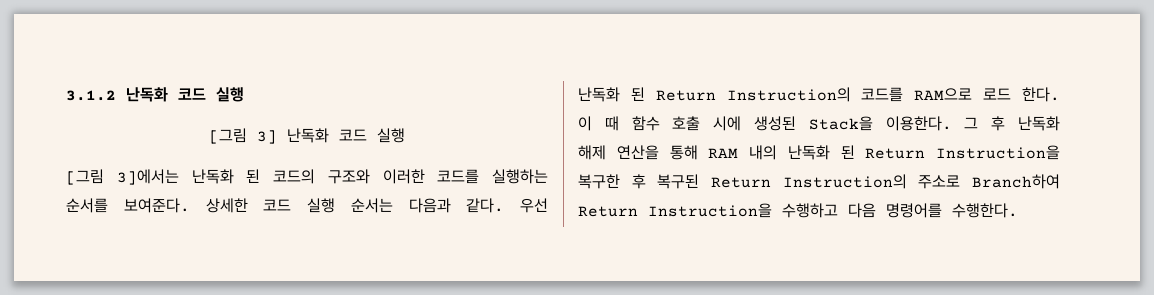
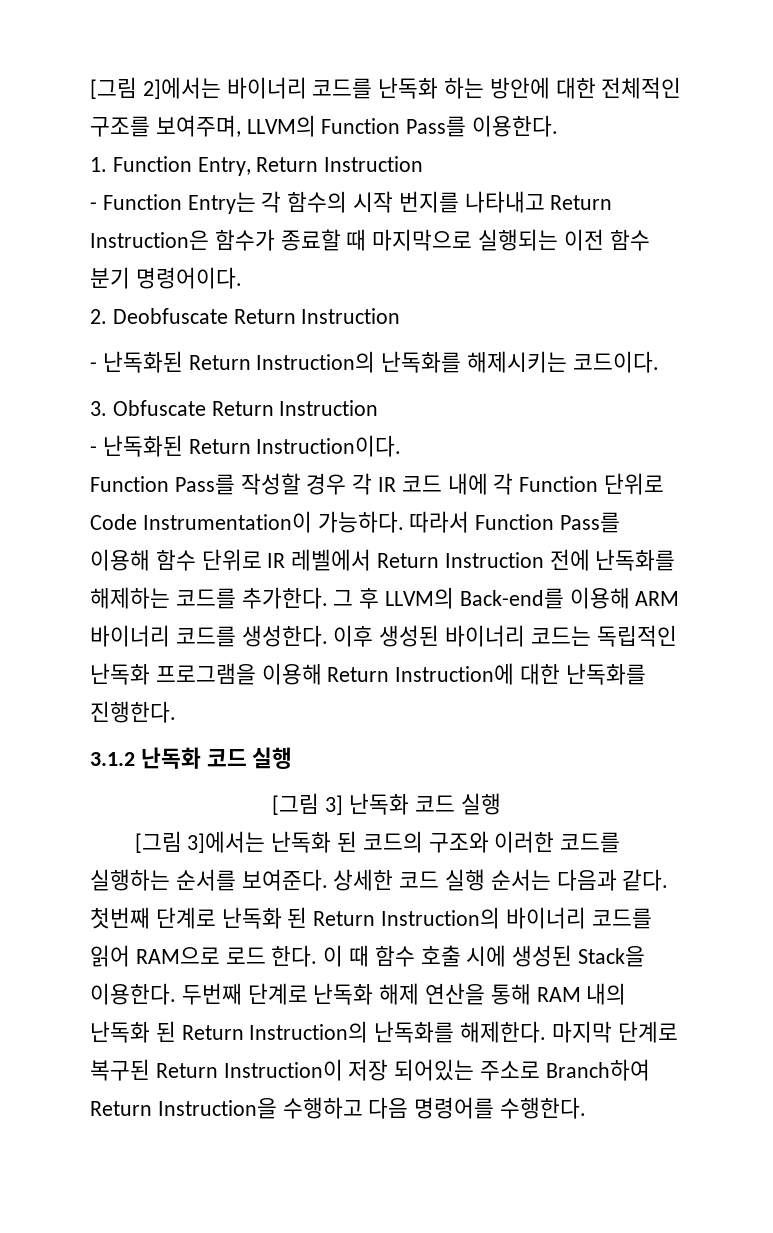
+ [그림 2]에서는 바이너리 코드를 난독화 하는 방안에 대한 전체적인 구조를 보여주며, LLVM의 Function Pass를 이용한다.
+ 1. Function Entry, Return Instruction
+ - Function Entry는 각 함수의 시작 번지를 나타내고 Return Instruction은 함수가 종료할 때 마지막으로 실행되는 이전 함수 분기 명령어이다.
+ 2. Deobfuscate Return Instruction
+ - 난독화된 Return Instruction의 난독화를 해제시키는 코드이다.
+ 3. Obfuscate Return Instruction
+ - 난독화된 Return Instruction이다.
+ Function Pass를 작성할 경우 각 IR 코드 내에 각 Function 단위로 Code Instrumentation이 가능하다. 따라서 Function Pass를 이용해 함수 단위로 IR 레벨에서 Return Instruction 전에 난독화를 해제하는 코드를 추가한다. 그 후 LLVM의 Back-end를 이용해 ARM 바이너리 코드를 생성한다. 이후 생성된 바이너리 코드는 독립적인 난독화 프로그램을 이용해 Return Instruction에 대한 난독화를 진행한다.
- 우선 난독화 된 Return Instruction의 코드를 RAM으로 로드 한다.
+ 첫번째 단계로 난독화 된 Return Instruction의 바이너리 코드를 읽어 RAM으로 로드 한다.
- 그 후 난독화 해제 연산을 통해 RAM 내의 난독화 된 Return Instruction을 복구한 후 복구된 Return Instruction의 주소로 Branch하여 Return Instruction을 수행하고 다음 명령어를 수행한다.
+ 두번째 단계로 난독화 해제 연산을 통해 RAM 내의 난독화 된 Return Instruction의 난독화를 해제한다. 마지막 단계로 복구된 Return Instruction이 저장 되어있는 주소로 Branch하여 Return Instruction을 수행하고 다음 명령어를 수행한다.

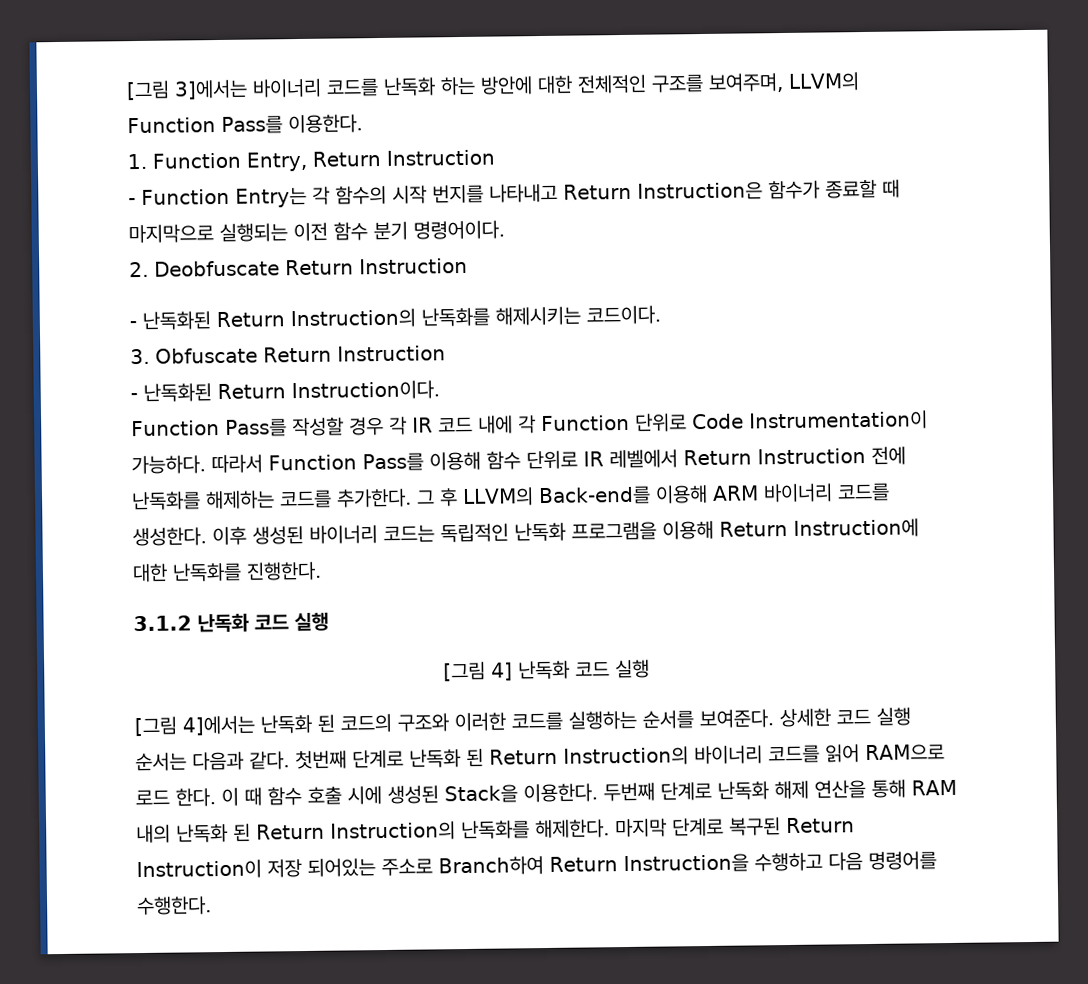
- [그림 2]에서는 바이너리 코드를 난독화 하는 방안에 대한 전체적인 구조를 보여주며, LLVM의 Function Pass를 이용한다.
+ [그림 3]에서는 바이너리 코드를 난독화 하는 방안에 대한 전체적인 구조를 보여주며, LLVM의 Function Pass를 이용한다.
- [그림 3] 난독화 코드 실행
- [그림 3]에서는 난독화 된 코드의 구조와 이러한 코드를 실행하는 순서를 보여준다.
+ [그림 4] 난독화 코드 실행
+ [그림 4]에서는 난독화 된 코드의 구조와 이러한 코드를 실행하는 순서를 보여준다.

